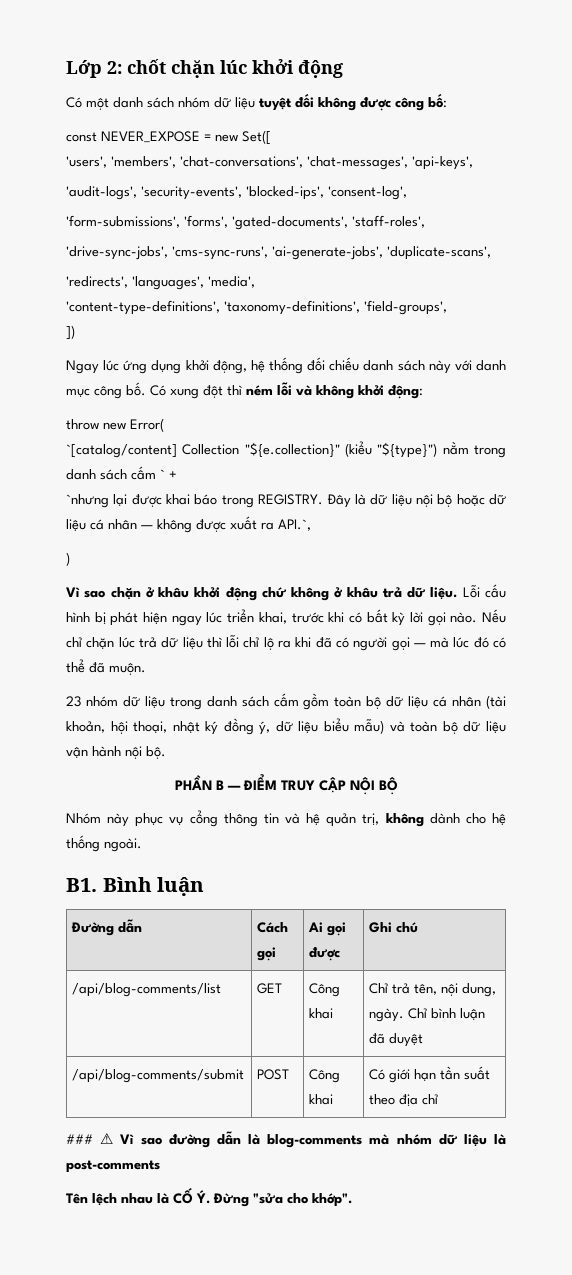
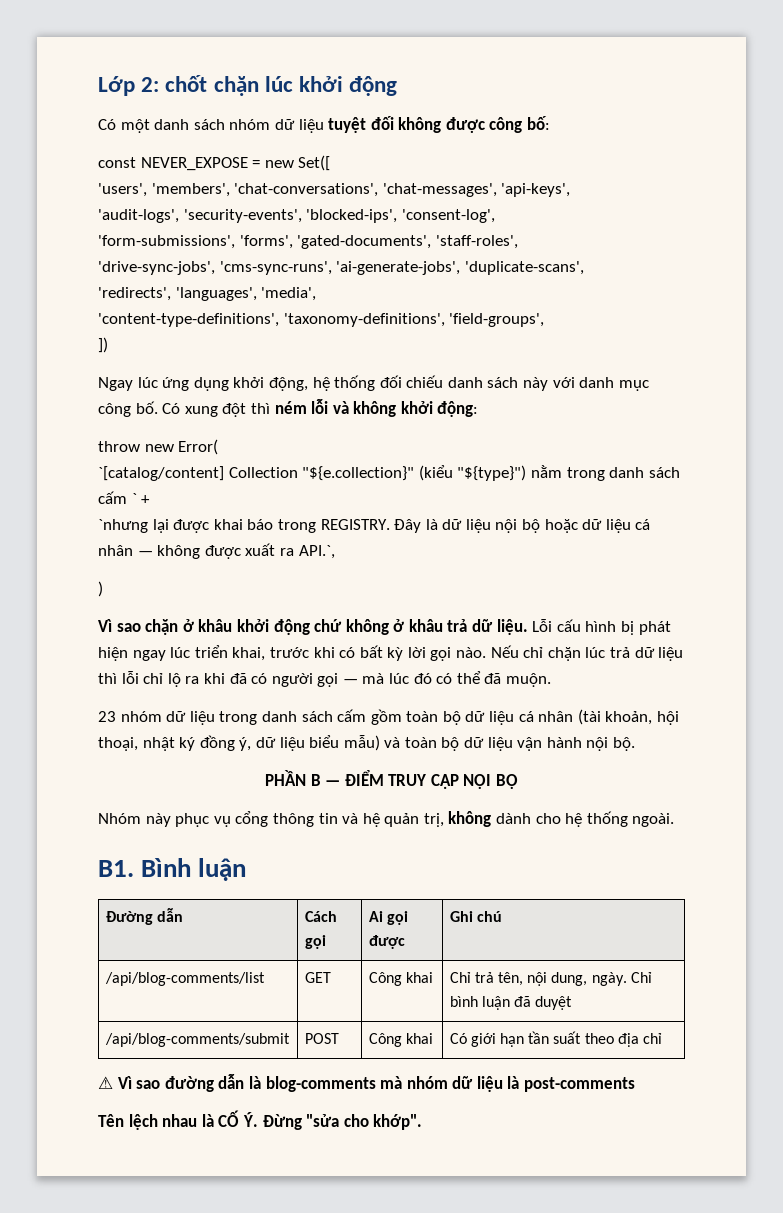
- ### ⚠ Vì sao đường dẫn là blog-comments mà nhóm dữ liệu là post-comments
+ ⚠ Vì sao đường dẫn là blog-comments mà nhóm dữ liệu là post-comments

